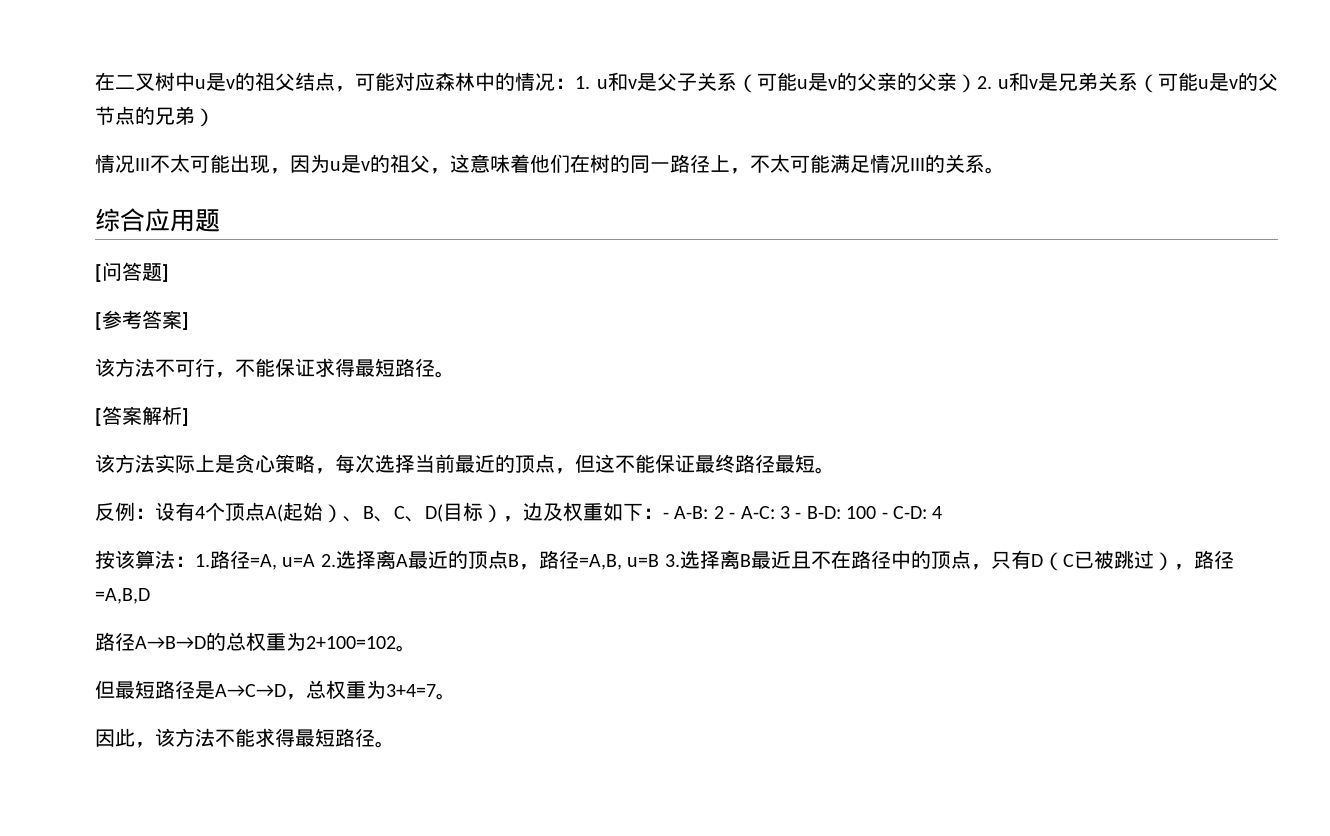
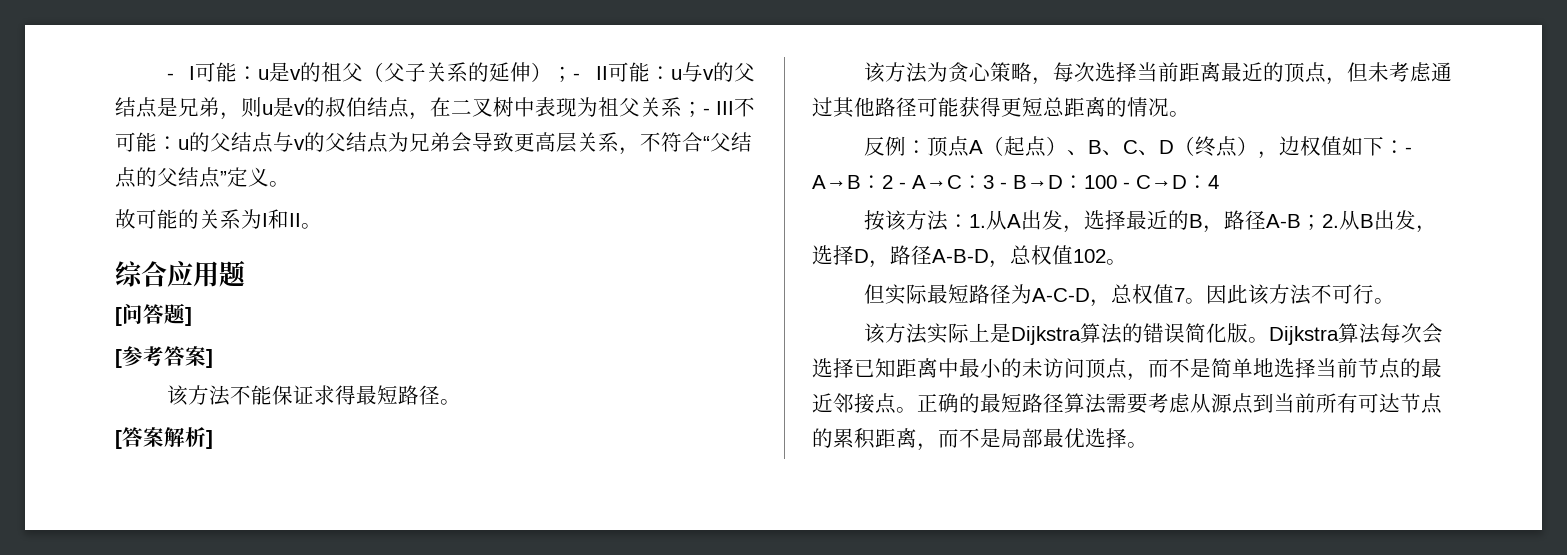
- 在二叉树中u是v的祖父结点，可能对应森林中的情况：1. u和v是父子关系（可能u是v的父亲的父亲）2. u和v是兄弟关系（可能u是v的父节点的兄弟）
- 情况III不太可能出现，因为u是v的祖父，这意味着他们在树的同一路径上，不太可能满足情况III的关系。
+ - I可能：u是v的祖父（父子关系的延伸）；- II可能：u与v的父结点是兄弟，则u是v的叔伯结点，在二叉树中表现为祖父关系；- III不可能：u的父结点与v的父结点为兄弟会导致更高层关系，不符合“父结点的父结点”定义。
+ 故可能的关系为I和II。
- 该方法不可行，不能保证求得最短路径。
+ 该方法不能保证求得最短路径。
- 该方法实际上是贪心策略，每次选择当前最近的顶点，但这不能保证最终路径最短。
- 反例：设有4个顶点A(起始）、B、C、D(目标），边及权重如下：- A-B: 2 - A-C: 3 - B-D: 100 - C-D: 4
+ 该方法为贪心策略，每次选择当前距离最近的顶点，但未考虑通过其他路径可能获得更短总距离的情况。
+ 反例：顶点A（起点）、B、C、D（终点），边权值如下：- A→B：2 - A→C：3 - B→D：100 - C→D：4
- 按该算法：1.路径=A, u=A 2.选择离A最近的顶点B，路径=A,B, u=B 3.选择离B最近且不在路径中的顶点，只有D（C已被跳过），路径=A,B,D
- 路径A→B→D的总权重为2+100=102。
+ 按该方法：1.从A出发，选择最近的B，路径A-B；2.从B出发，选择D，路径A-B-D，总权值102。
- 但最短路径是A→C→D，总权重为3+4=7。
- 因此，该方法不能求得最短路径。
+ 但实际最短路径为A-C-D，总权值7。因此该方法不可行。
+ 该方法实际上是Dijkstra算法的错误简化版。Dijkstra算法每次会选择已知距离中最小的未访问顶点，而不是简单地选择当前节点的最近邻接点。正确的最短路径算法需要考虑从源点到当前所有可达节点的累积距离，而不是局部最优选择。

